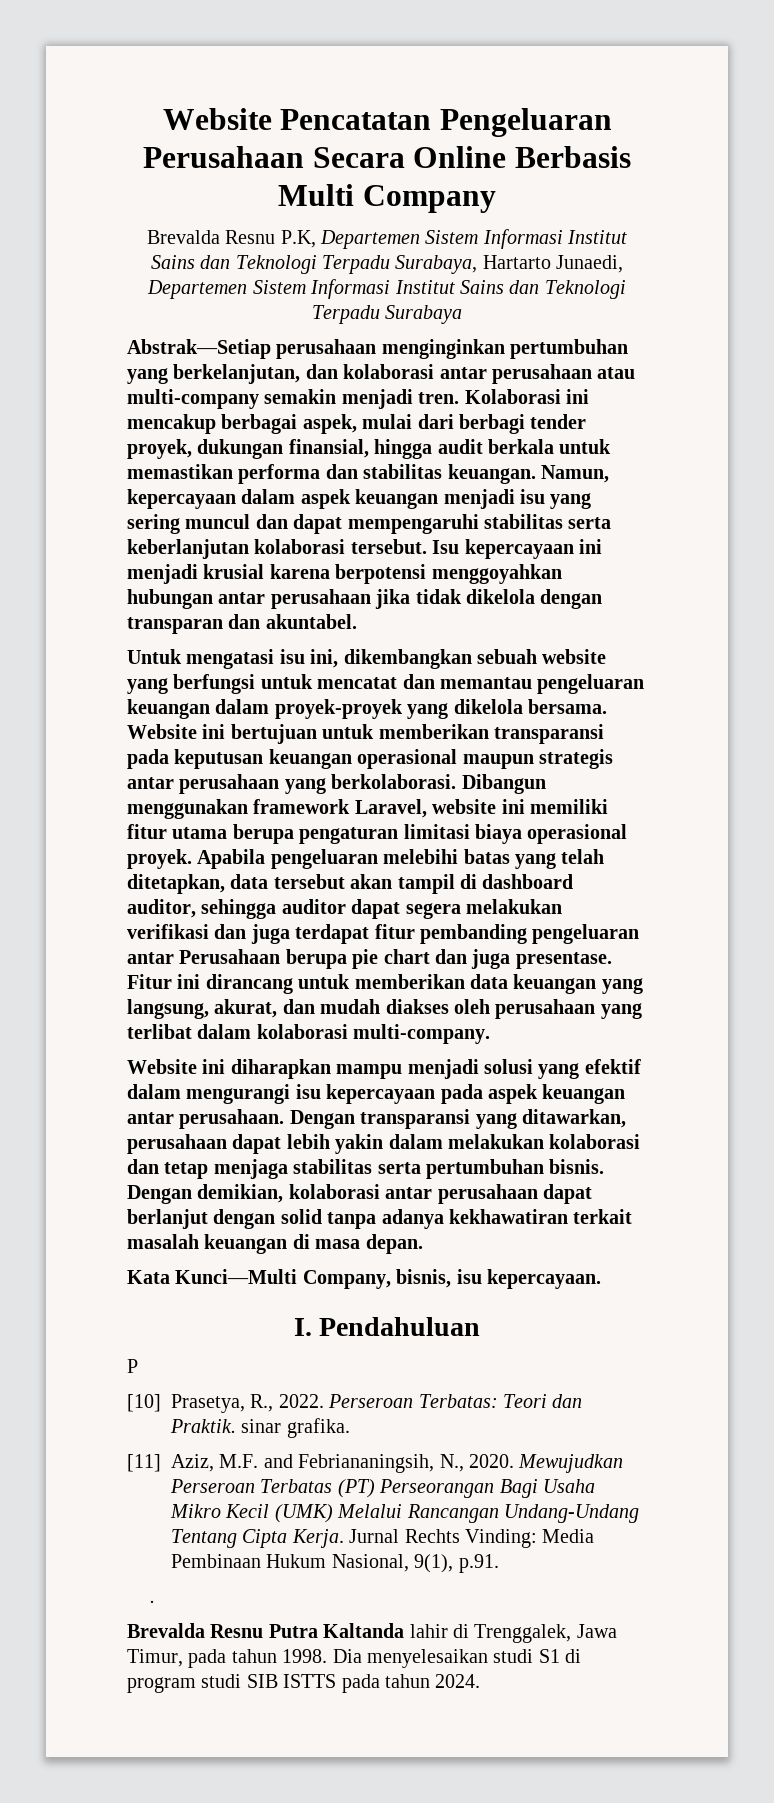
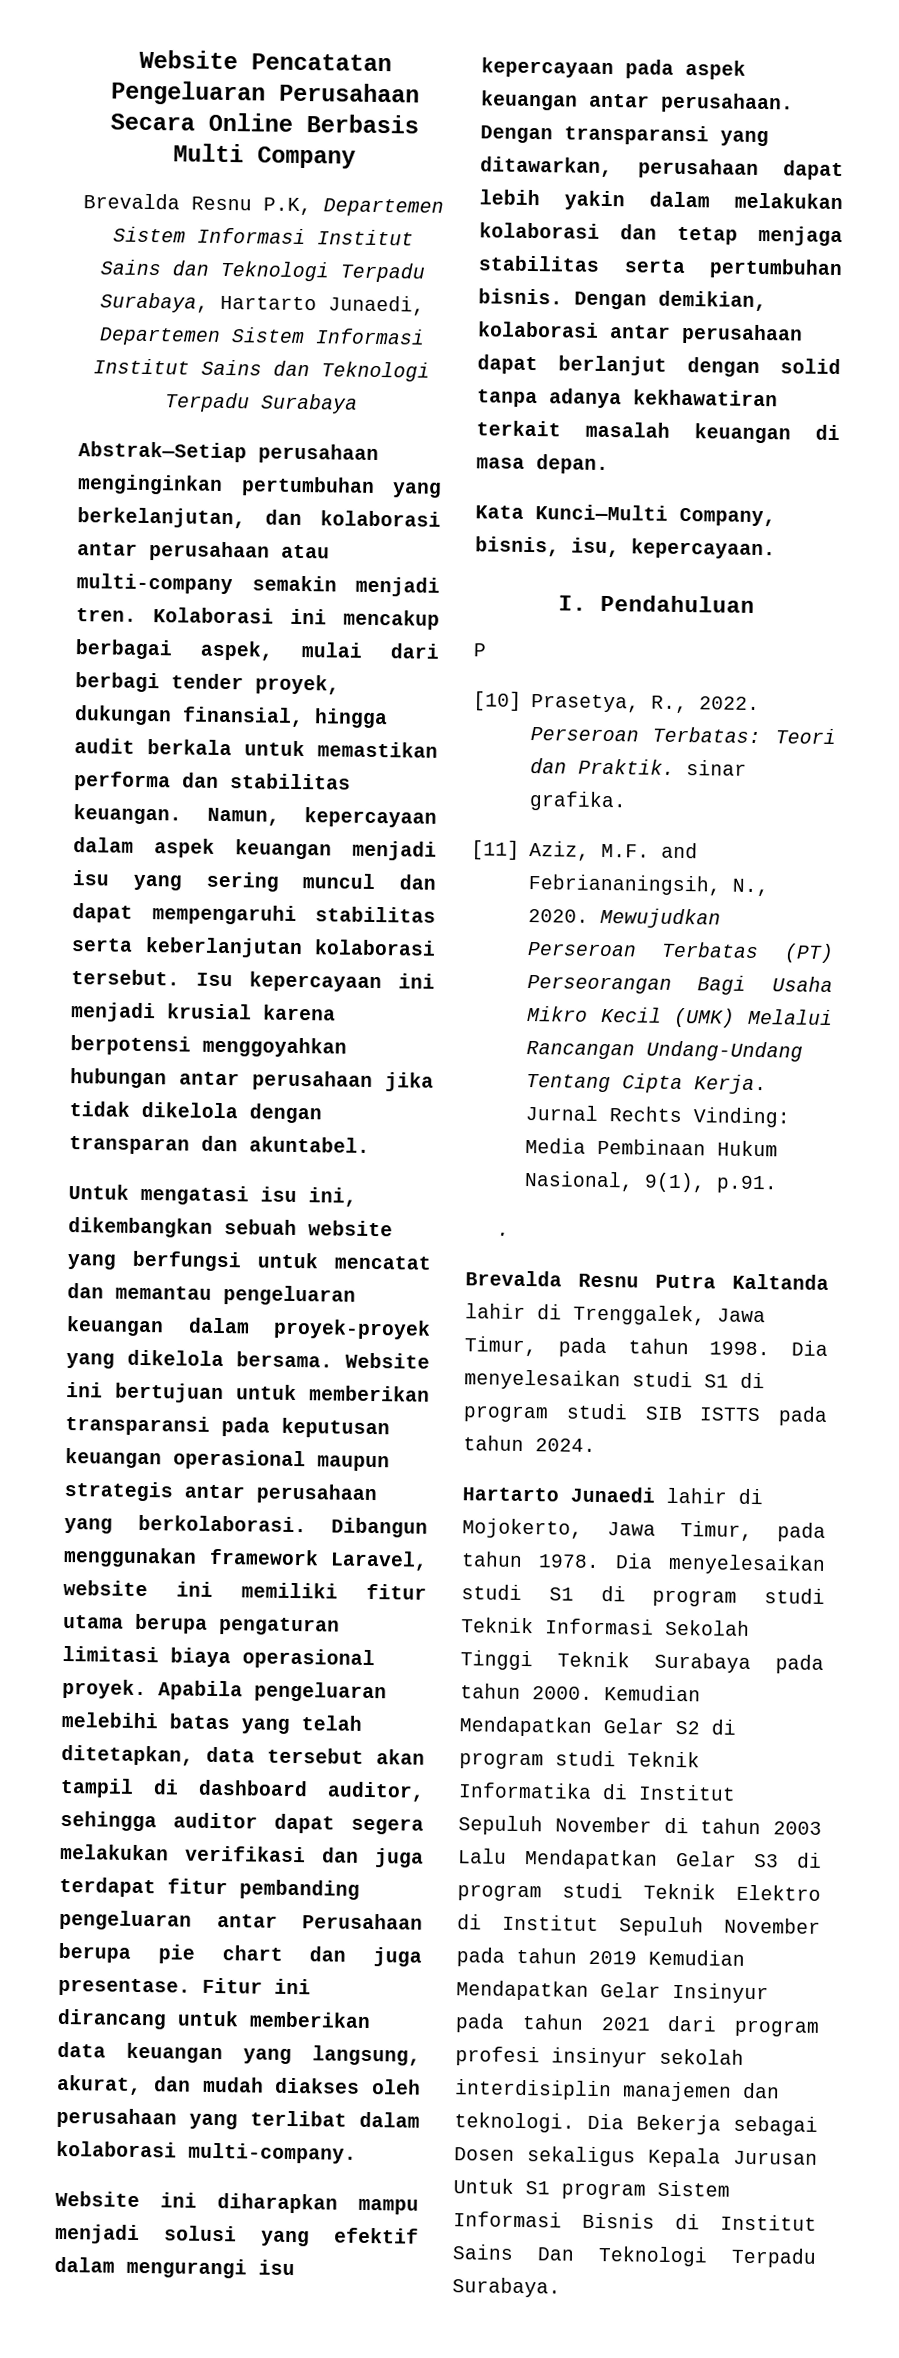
- Kata Kunci—Multi Company, bisnis, isu kepercayaan.
+ Kata Kunci—Multi Company, bisnis, isu, kepercayaan.
+ Hartarto Junaedi lahir di Mojokerto, Jawa Timur, pada tahun 1978. Dia menyelesaikan studi S1 di program studi Teknik Informasi Sekolah Tinggi Teknik Surabaya pada tahun 2000. Kemudian Mendapatkan Gelar S2 di program studi Teknik Informatika di Institut Sepuluh November di tahun 2003 Lalu Mendapatkan Gelar S3 di program studi Teknik Elektro di Institut Sepuluh November pada tahun 2019 Kemudian Mendapatkan Gelar Insinyur pada tahun 2021 dari program profesi insinyur sekolah interdisiplin manajemen dan teknologi. Dia Bekerja sebagai Dosen sekaligus Kepala Jurusan Untuk S1 program Sistem Informasi Bisnis di Institut Sains Dan Teknologi Terpadu Surabaya.

